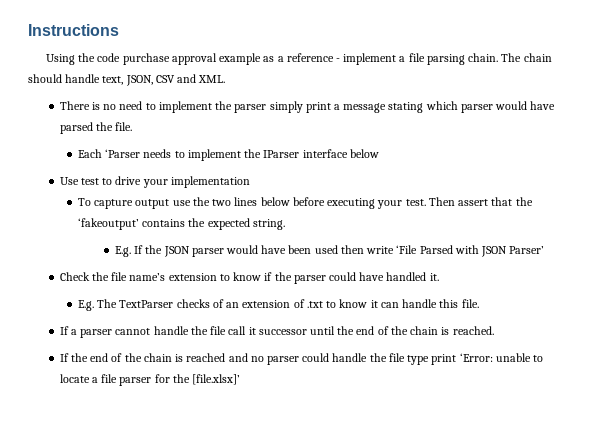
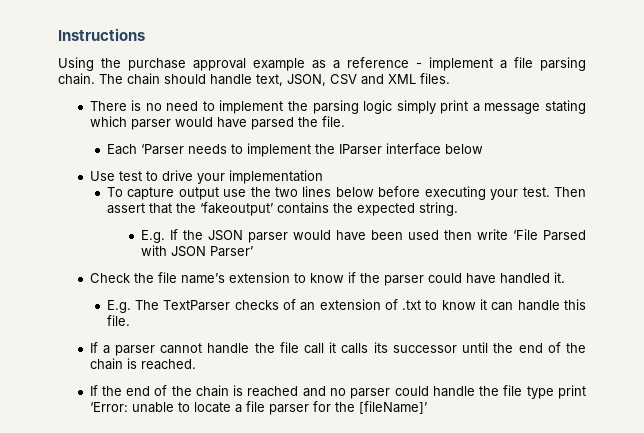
- Using the code purchase approval example as a reference - implement a file parsing chain.
+ Using the purchase approval example as a reference - implement a file parsing chain.
- The chain should handle text, JSON, CSV and XML.
+ The chain should handle text, JSON, CSV and XML files.
- There is no need to implement the parser simply print a message stating which parser would have parsed the file.
+ There is no need to implement the parsing logic simply print a message stating which parser would have parsed the file.
- If a parser cannot handle the file call it successor until the end of the chain is reached.
+ If a parser cannot handle the file call it calls its successor until the end of the chain is reached.
- If the end of the chain is reached and no parser could handle the file type print ‘Error: unable to locate a file parser for the [file.xlsx]’
+ If the end of the chain is reached and no parser could handle the file type print ‘Error: unable to locate a file parser for the [fileName]’

